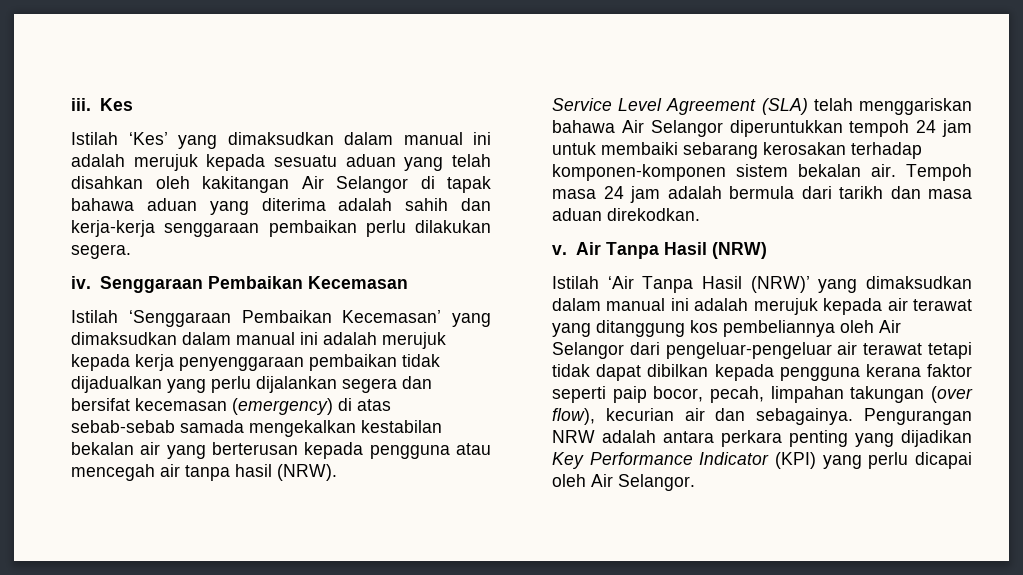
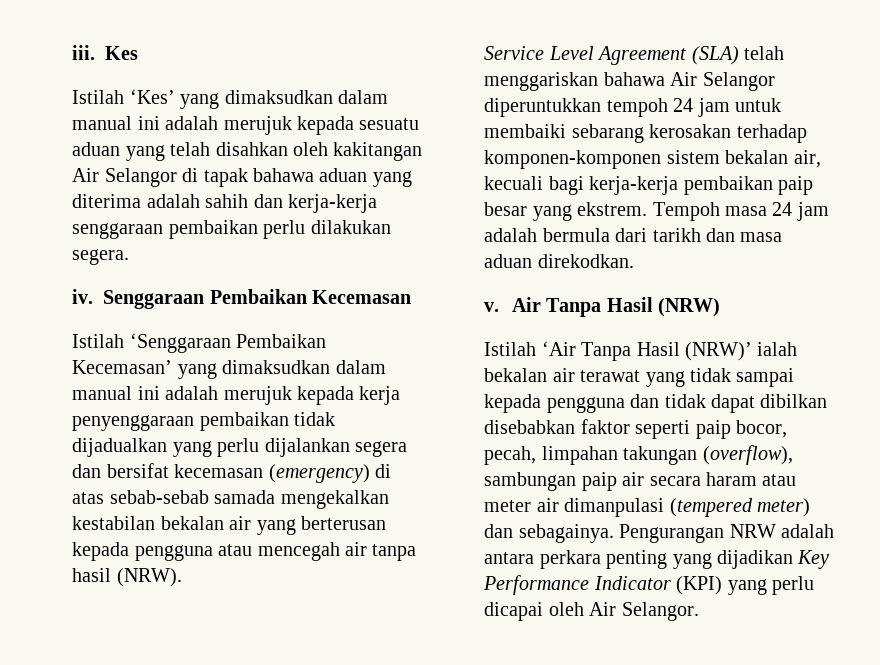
- Service Level Agreement (SLA) telah menggariskan bahawa Air Selangor diperuntukkan tempoh 24 jam untuk membaiki sebarang kerosakan terhadap komponen-komponen sistem bekalan air.
+ Service Level Agreement (SLA) telah menggariskan bahawa Air Selangor diperuntukkan tempoh 24 jam untuk membaiki sebarang kerosakan terhadap komponen-komponen sistem bekalan air, kecuali bagi kerja-kerja pembaikan paip besar yang ekstrem.
- Istilah ‘Air Tanpa Hasil (NRW)’ yang dimaksudkan dalam manual ini adalah merujuk kepada air terawat yang ditanggung kos pembeliannya oleh Air Selangor dari pengeluar-pengeluar air terawat tetapi tidak dapat dibilkan kepada pengguna kerana faktor seperti paip bocor, pecah, limpahan takungan (over flow), kecurian air dan sebagainya.
+ Istilah ‘Air Tanpa Hasil (NRW)’ ialah bekalan air terawat yang tidak sampai kepada pengguna dan tidak dapat dibilkan disebabkan faktor seperti paip bocor, pecah, limpahan takungan (overflow), sambungan paip air secara haram atau meter air dimanpulasi (tempered meter) dan sebagainya.

